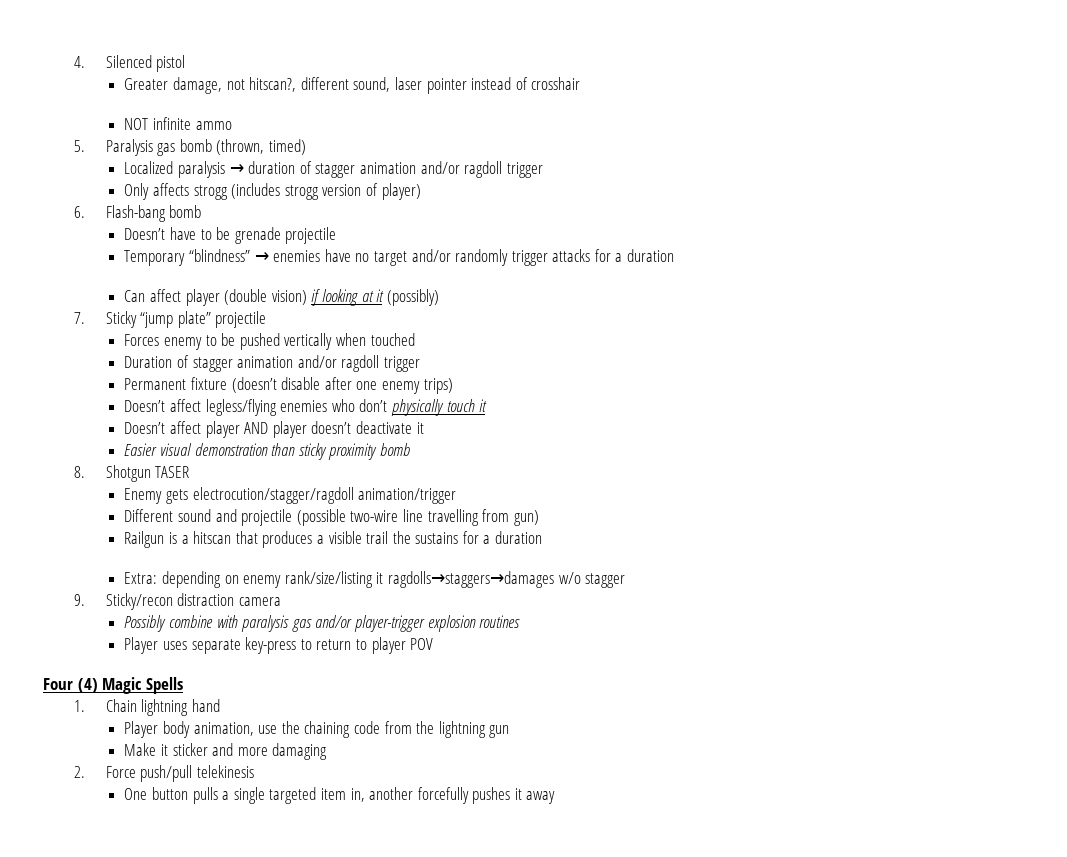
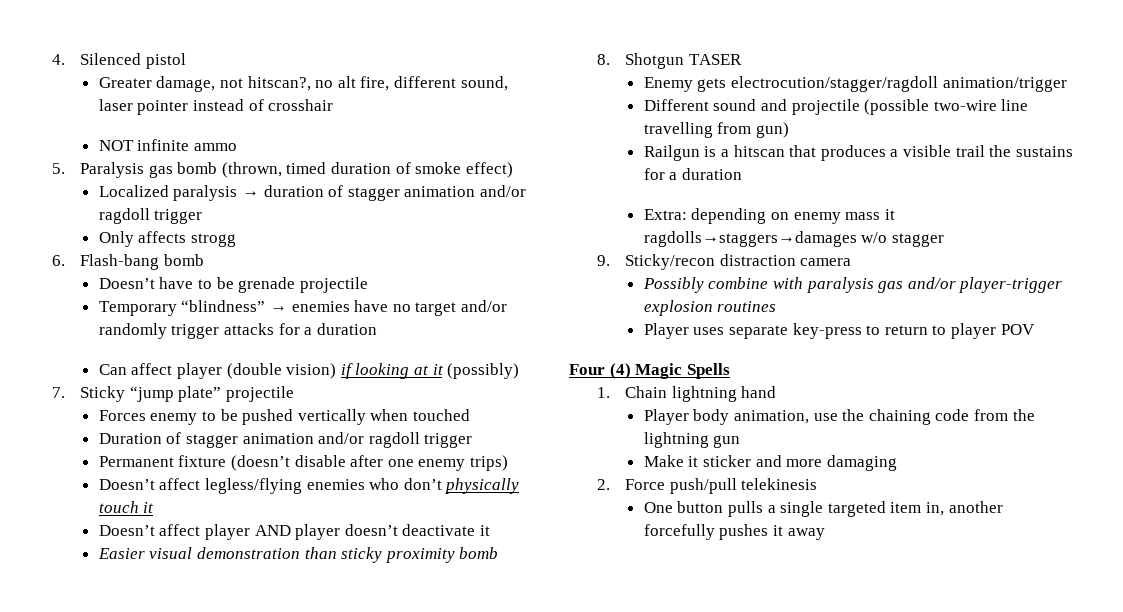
- Greater damage, not hitscan?, different sound, laser pointer instead of crosshair
+ Greater damage, not hitscan?, no alt fire, different sound, laser pointer instead of crosshair
- 5. Paralysis gas bomb (thrown, timed)
+ 5. Paralysis gas bomb (thrown, timed duration of smoke effect)
- Only affects strogg (includes strogg version of player)
+ Only affects strogg
- Extra: depending on enemy rank/size/listing it ragdolls→staggers→damages w/o stagger
+ Extra: depending on enemy mass it ragdolls→staggers→damages w/o stagger

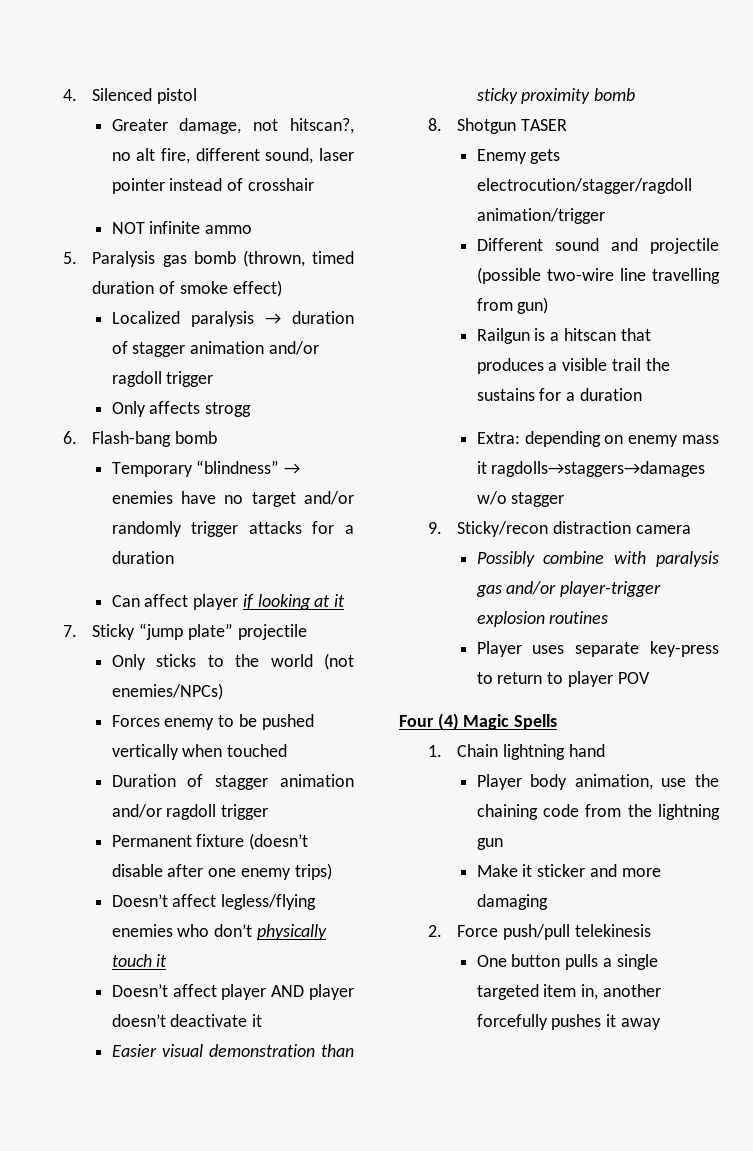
- Doesn’t have to be grenade projectile
- Can affect player (double vision) if looking at it (possibly)
+ Can affect player if looking at it
+ Only sticks to the world (not enemies/NPCs)

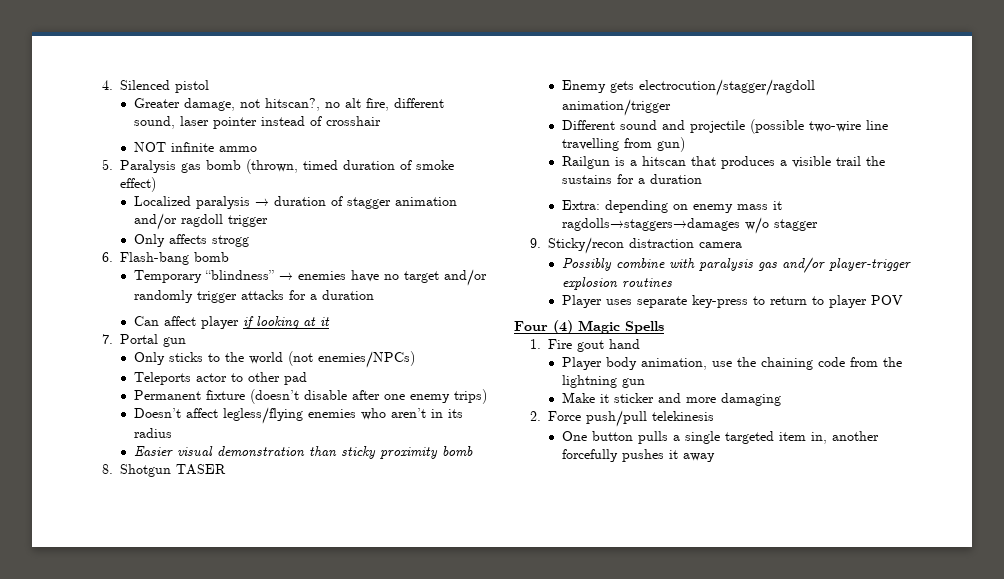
- 7. Sticky “jump plate” projectile
+ 7. Portal gun
- Forces enemy to be pushed vertically when touched
- Duration of stagger animation and/or ragdoll trigger
+ Teleports actor to other pad
- Doesn’t affect legless/flying enemies who don’t physically touch it
- Doesn’t affect player AND player doesn’t deactivate it
+ Doesn’t affect legless/flying enemies who aren’t in its radius
- 1. Chain lightning hand
+ 1. Fire gout hand

